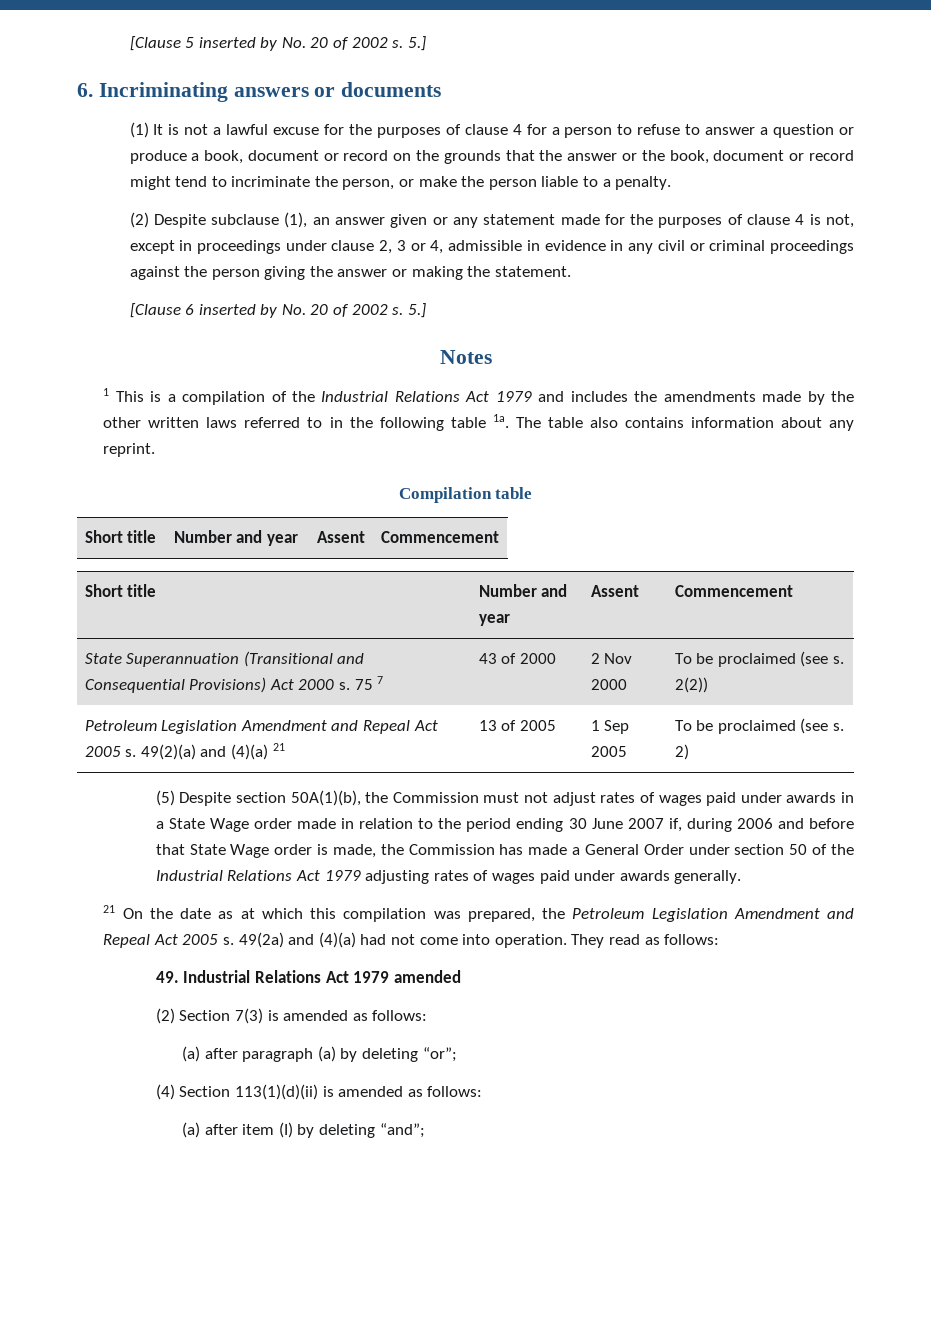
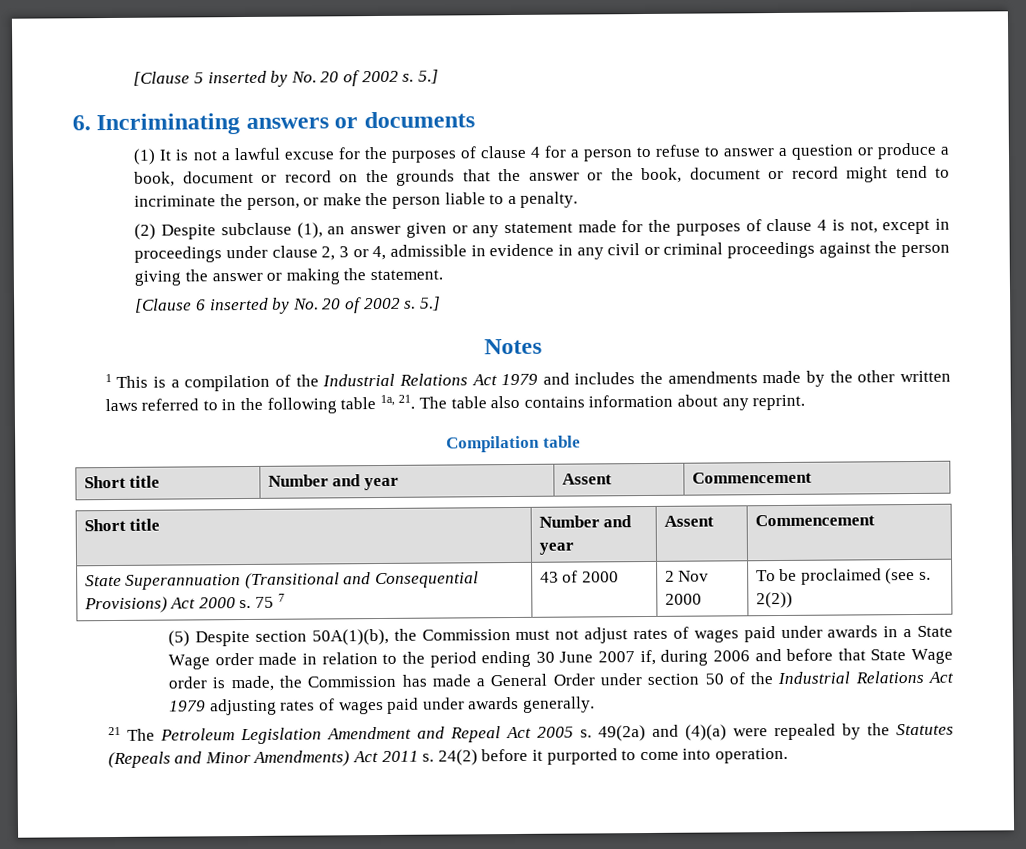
- 1 This is a compilation of the Industrial Relations Act 1979 and includes the amendments made by the other written laws referred to in the following table 1a. The table also contains information about any reprint.
+ 1 This is a compilation of the Industrial Relations Act 1979 and includes the amendments made by the other written laws referred to in the following table 1a, 21. The table also contains information about any reprint.
- Petroleum Legislation Amendment and Repeal Act 2005 s. 49(2)(a) and (4)(a) 21 | 13 of 2005 | 1 Sep 2005 | To be proclaimed (see s. 2)
- 21 On the date as at which this compilation was prepared, the Petroleum Legislation Amendment and Repeal Act 2005 s.
+ 21 The Petroleum Legislation Amendment and Repeal Act 2005 s.
- 49(2a) and (4)(a) had not come into operation. They read as follows:
- 49. Industrial Relations Act 1979 amended
- (2) Section 7(3) is amended as follows:
- (a) after paragraph (a) by deleting “or”;
- (4) Section 113(1)(d)(ii) is amended as follows:
- (a) after item (I) by deleting “and”;
+ 49(2a) and (4)(a) were repealed by the Statutes (Repeals and Minor Amendments) Act 2011 s. 24(2) before it purported to come into operation.

